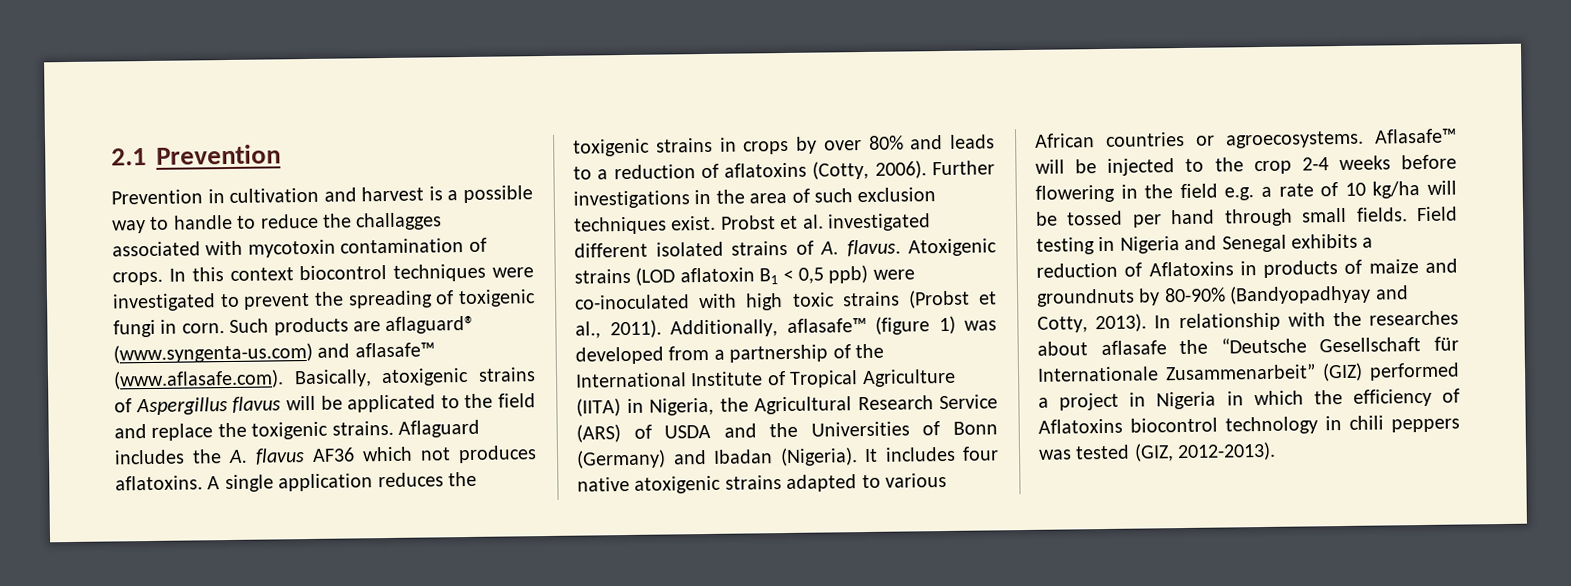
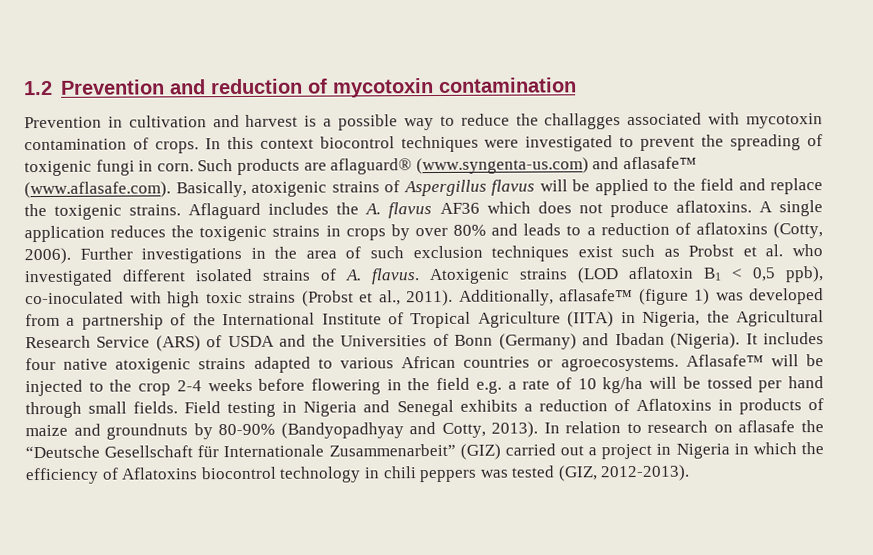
- 2.1 Prevention
+ 1.2 Prevention and reduction of mycotoxin contamination
- Prevention in cultivation and harvest is a possible way to handle to reduce the challagges associated with mycotoxin contamination of crops.
+ Prevention in cultivation and harvest is a possible way to reduce the challagges associated with mycotoxin contamination of crops.
- Such products are aflaguard® (www.syngenta-us.com) and aflasafe™ (www.aflasafe.com). Basically, atoxigenic strains of Aspergillus flavus will be applicated to the field and replace the toxigenic strains.
+ Such products are aflaguard® (www.syngenta-us.com) and aflasafe™ (www.aflasafe.com). Basically, atoxigenic strains of Aspergillus flavus will be applied to the field and replace the toxigenic strains.
- Aflaguard includes the A. flavus AF36 which not produces aflatoxins.
+ Aflaguard includes the A. flavus AF36 which does not produce aflatoxins.
- Further investigations in the area of such exclusion techniques exist. Probst et al. investigated different isolated strains of A. flavus.
+ Further investigations in the area of such exclusion techniques exist such as Probst et al. who investigated different isolated strains of A. flavus.
- Atoxigenic strains (LOD aflatoxin B1 < 0,5 ppb) were co-inoculated with high toxic strains (Probst et al., 2011).
+ Atoxigenic strains (LOD aflatoxin B1 < 0,5 ppb), co-inoculated with high toxic strains (Probst et al., 2011).
- In relationship with the researches about aflasafe the “Deutsche Gesellschaft für Internationale Zusammenarbeit” (GIZ) performed a project in Nigeria in which the efficiency of Aflatoxins biocontrol technology in chili peppers was tested (GIZ, 2012-2013).
+ In relation to research on aflasafe the “Deutsche Gesellschaft für Internationale Zusammenarbeit” (GIZ) carried out a project in Nigeria in which the efficiency of Aflatoxins biocontrol technology in chili peppers was tested (GIZ, 2012-2013).

